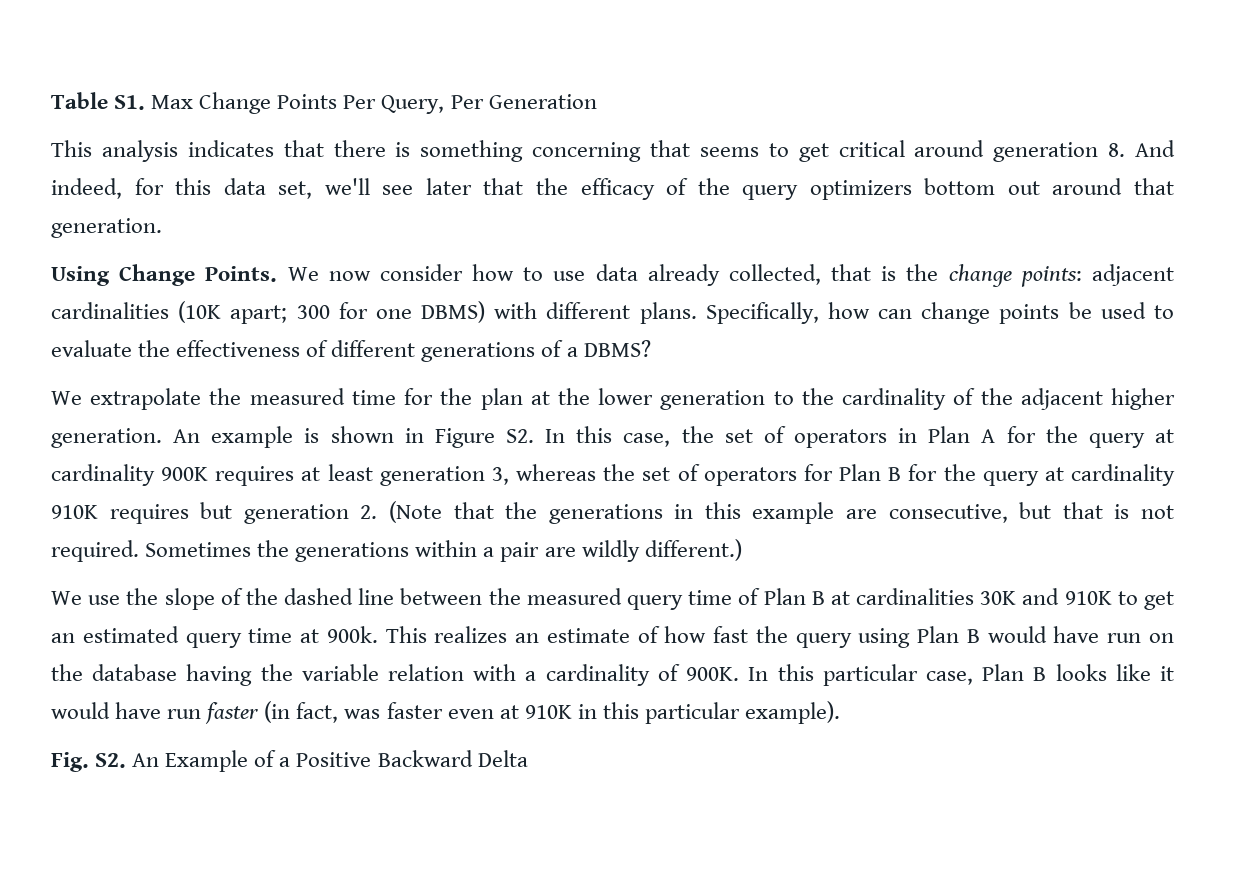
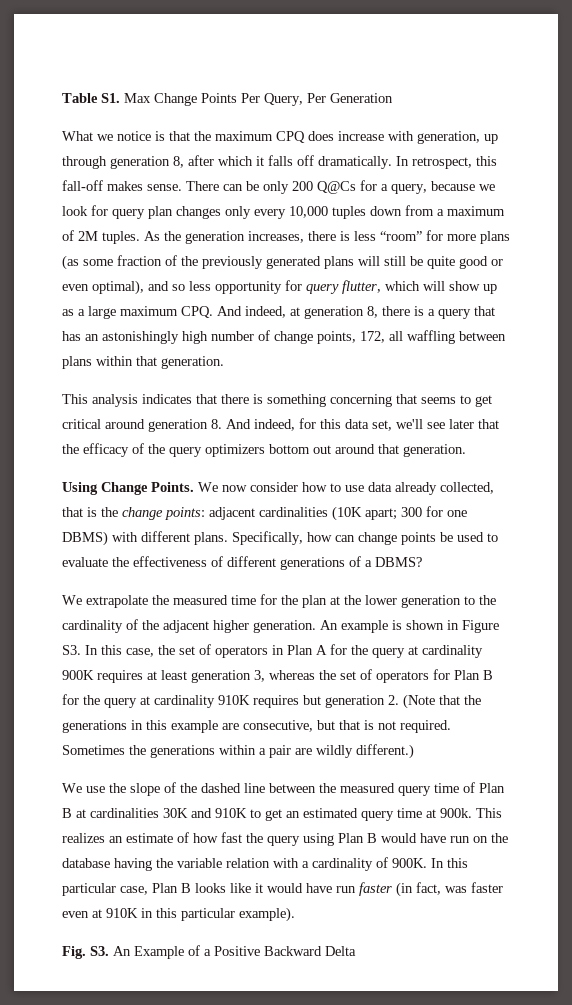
+ What we notice is that the maximum CPQ does increase with generation, up through generation 8, after which it falls off dramatically. In retrospect, this fall-off makes sense. There can be only 200 Q@Cs for a query, because we look for query plan changes only every 10,000 tuples down from a maximum of 2M tuples. As the generation increases, there is less “room” for more plans (as some fraction of the previously generated plans will still be quite good or even optimal), and so less opportunity for query flutter, which will show up as a large maximum CPQ. And indeed, at generation 8, there is a query that has an astonishingly high number of change points, 172, all waffling between plans within that generation.
- An example is shown in Figure S2. In this case, the set of operators in Plan A for the query at cardinality 900K requires at least generation 3, whereas the set of operators for Plan B for the query at cardinality 910K requires but generation 2. (Note that the generations in this example are consecutive, but that is not required.
+ An example is shown in Figure S3. In this case, the set of operators in Plan A for the query at cardinality 900K requires at least generation 3, whereas the set of operators for Plan B for the query at cardinality 910K requires but generation 2. (Note that the generations in this example are consecutive, but that is not required.
- Fig. S2. An Example of a Positive Backward Delta
+ Fig. S3. An Example of a Positive Backward Delta

